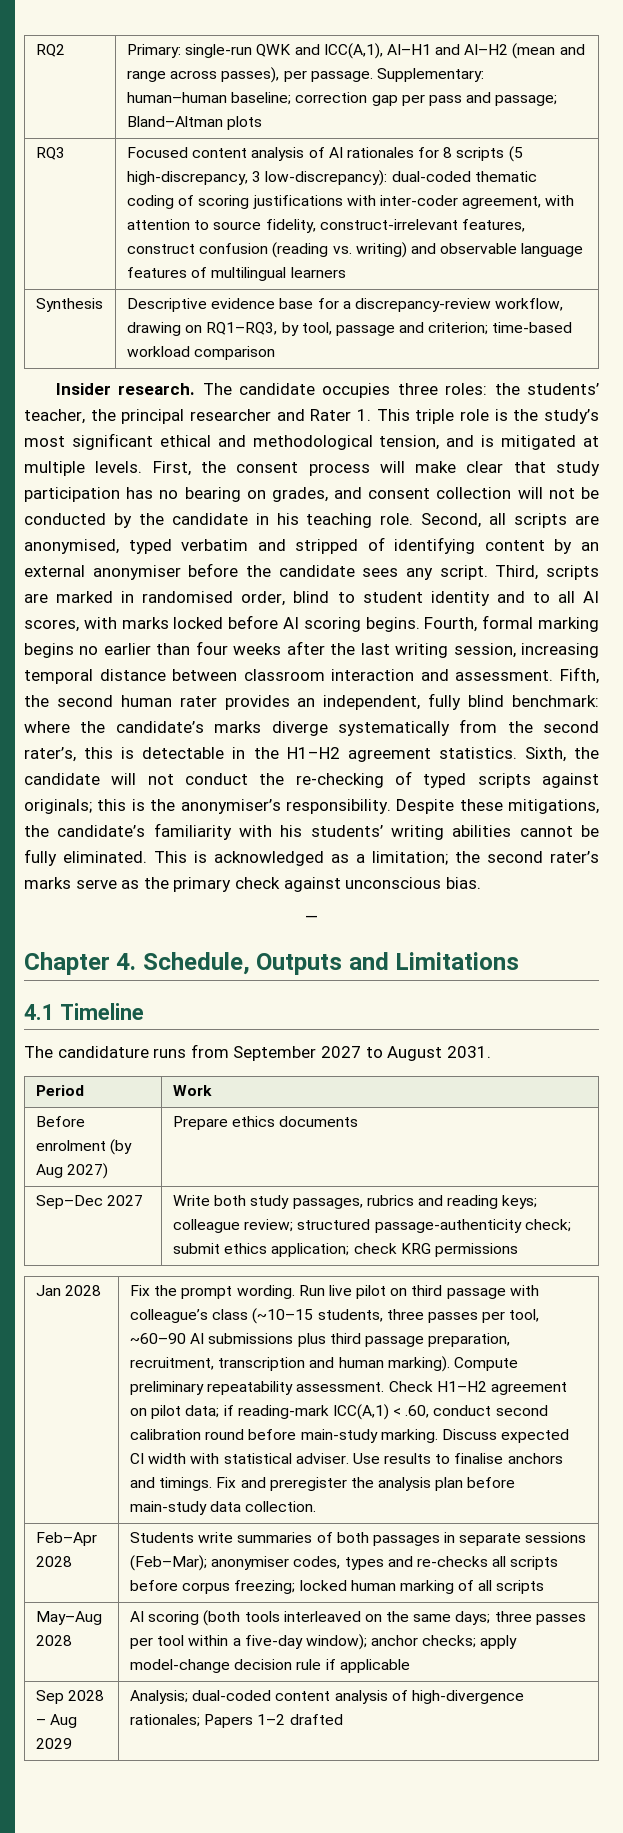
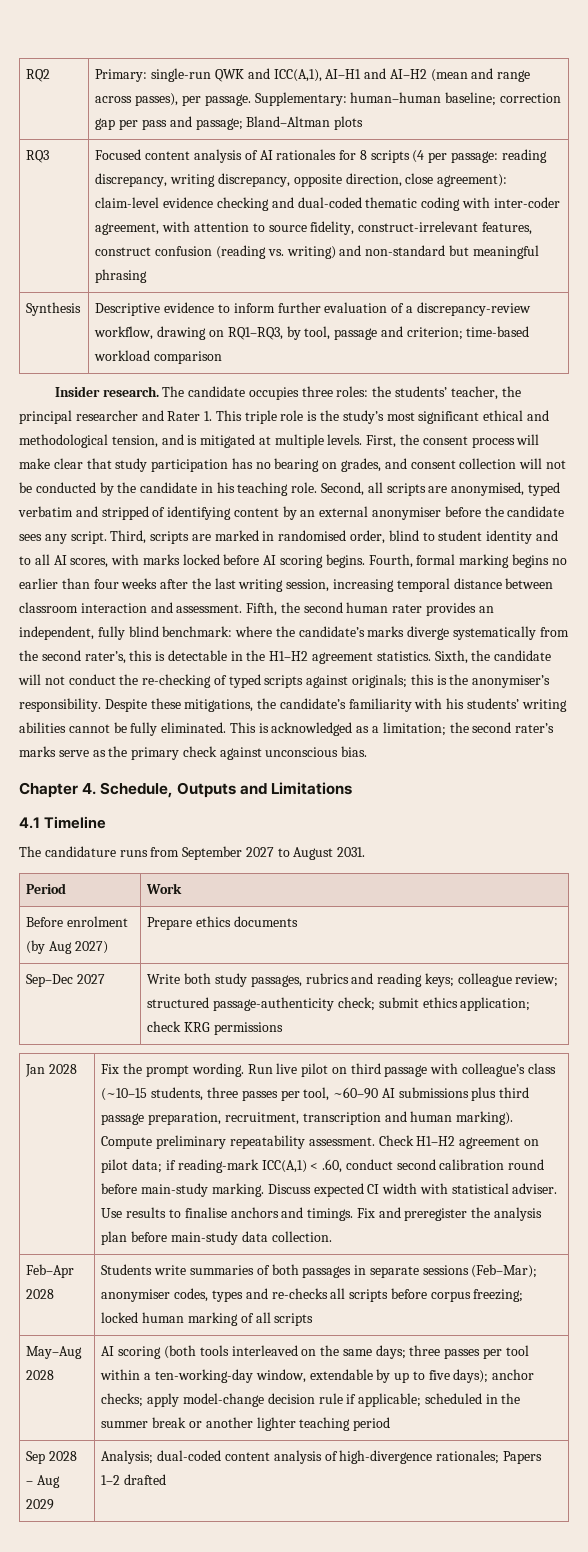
- Focused content analysis of AI rationales for 8 scripts (5 high-discrepancy, 3 low-discrepancy): dual-coded thematic coding of scoring justifications with inter-coder agreement, with attention to source fidelity, construct-irrelevant features, construct confusion (reading vs. writing) and observable language features of multilingual learners
- Synthesis | Descriptive evidence base for a discrepancy-review workflow, drawing on RQ1–RQ3, by tool, passage and criterion; time-based workload comparison
+ Focused content analysis of AI rationales for 8 scripts (4 per passage: reading discrepancy, writing discrepancy, opposite direction, close agreement): claim-level evidence checking and dual-coded thematic coding with inter-coder agreement, with attention to source fidelity, construct-irrelevant features, construct confusion (reading vs. writing) and non-standard but meaningful phrasing
+ Synthesis | Descriptive evidence to inform further evaluation of a discrepancy-review workflow, drawing on RQ1–RQ3, by tool, passage and criterion; time-based workload comparison
- —
- AI scoring (both tools interleaved on the same days; three passes per tool within a five-day window); anchor checks; apply model-change decision rule if applicable
+ AI scoring (both tools interleaved on the same days; three passes per tool within a ten-working-day window, extendable by up to five days); anchor checks; apply model-change decision rule if applicable; scheduled in the summer break or another lighter teaching period

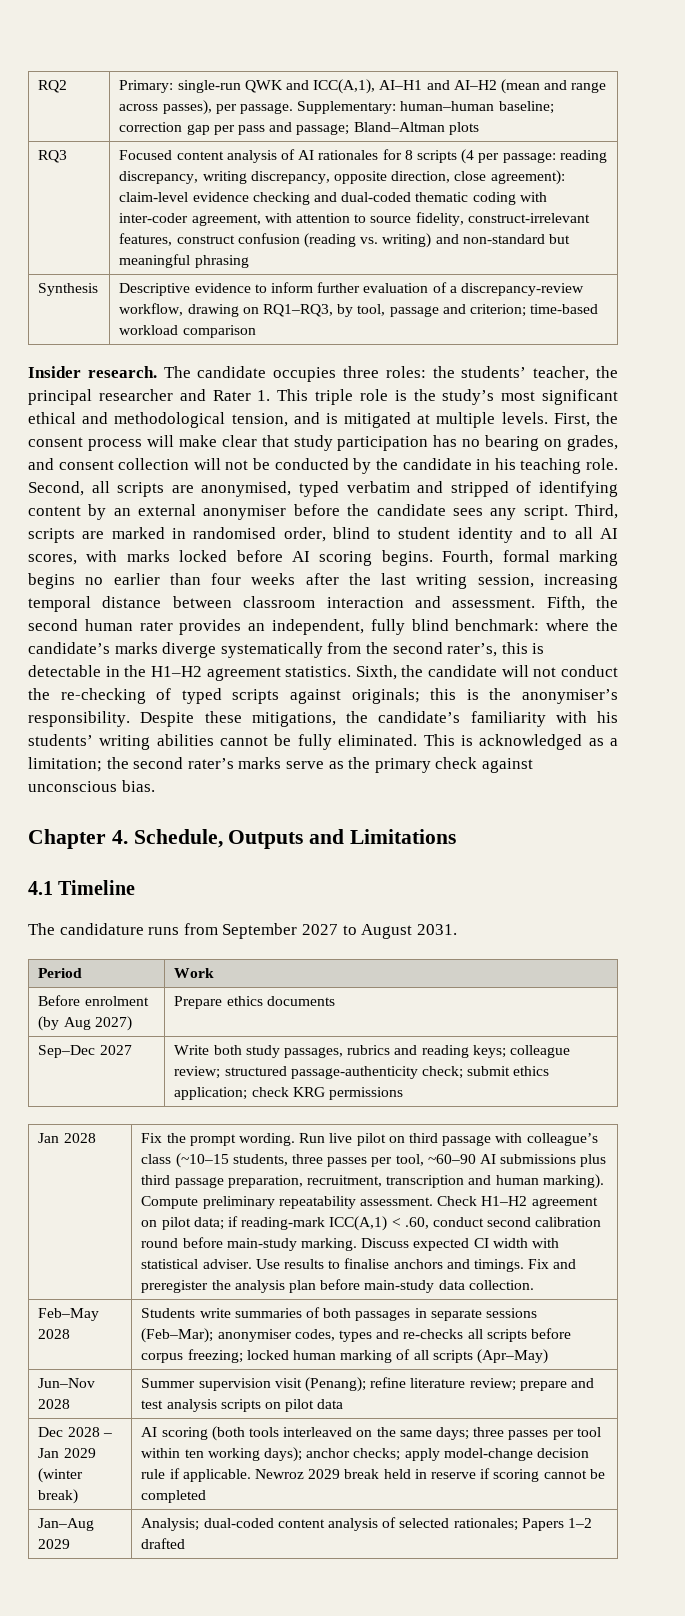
- Feb–Apr 2028 | Students write summaries of both passages in separate sessions (Feb–Mar); anonymiser codes, types and re-checks all scripts before corpus freezing; locked human marking of all scripts
- May–Aug 2028
+ Feb–May 2028 | Students write summaries of both passages in separate sessions (Feb–Mar); anonymiser codes, types and re-checks all scripts before corpus freezing; locked human marking of all scripts (Apr–May)
+ Jun–Nov 2028 | Summer supervision visit (Penang); refine literature review; prepare and test analysis scripts on pilot data
+ Dec 2028 – Jan 2029 (winter break)
- AI scoring (both tools interleaved on the same days; three passes per tool within a ten-working-day window, extendable by up to five days); anchor checks; apply model-change decision rule if applicable; scheduled in the summer break or another lighter teaching period
- Sep 2028 – Aug 2029 | Analysis; dual-coded content analysis of high-divergence rationales; Papers 1–2 drafted
+ AI scoring (both tools interleaved on the same days; three passes per tool within ten working days); anchor checks; apply model-change decision rule if applicable. Newroz 2029 break held in reserve if scoring cannot be completed
+ Jan–Aug 2029 | Analysis; dual-coded content analysis of selected rationales; Papers 1–2 drafted

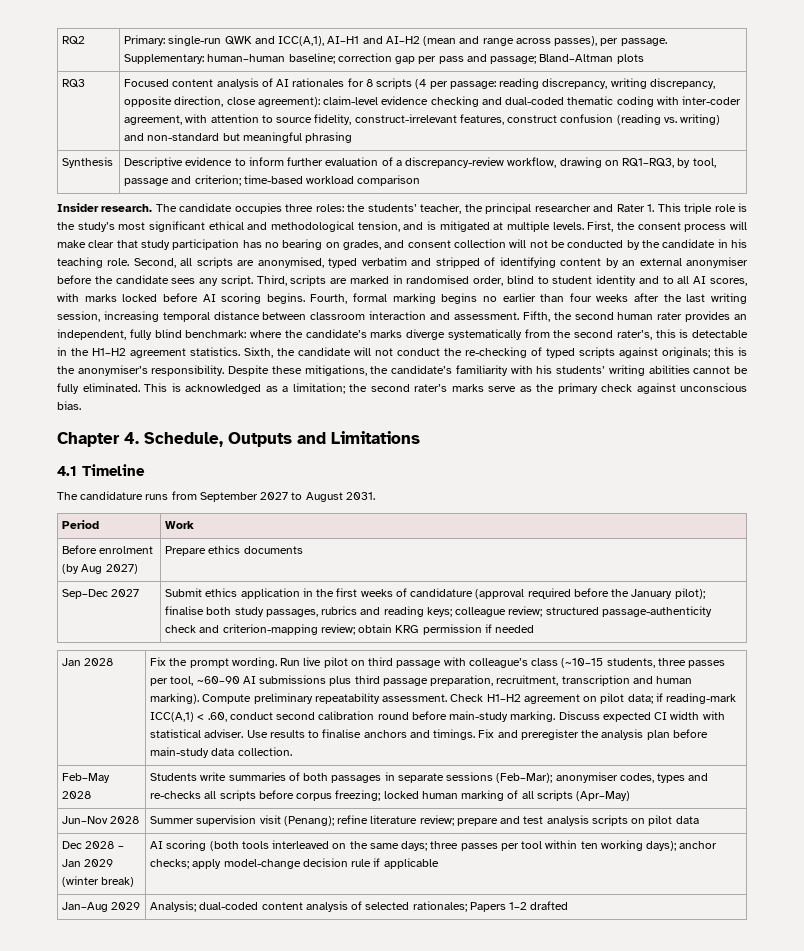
- Sep–Dec 2027 | Write both study passages, rubrics and reading keys; colleague review; structured passage-authenticity check; submit ethics application; check KRG permissions
+ Sep–Dec 2027 | Submit ethics application in the first weeks of candidature (approval required before the January pilot); finalise both study passages, rubrics and reading keys; colleague review; structured passage-authenticity check and criterion-mapping review; obtain KRG permission if needed
- AI scoring (both tools interleaved on the same days; three passes per tool within ten working days); anchor checks; apply model-change decision rule if applicable. Newroz 2029 break held in reserve if scoring cannot be completed
+ AI scoring (both tools interleaved on the same days; three passes per tool within ten working days); anchor checks; apply model-change decision rule if applicable

